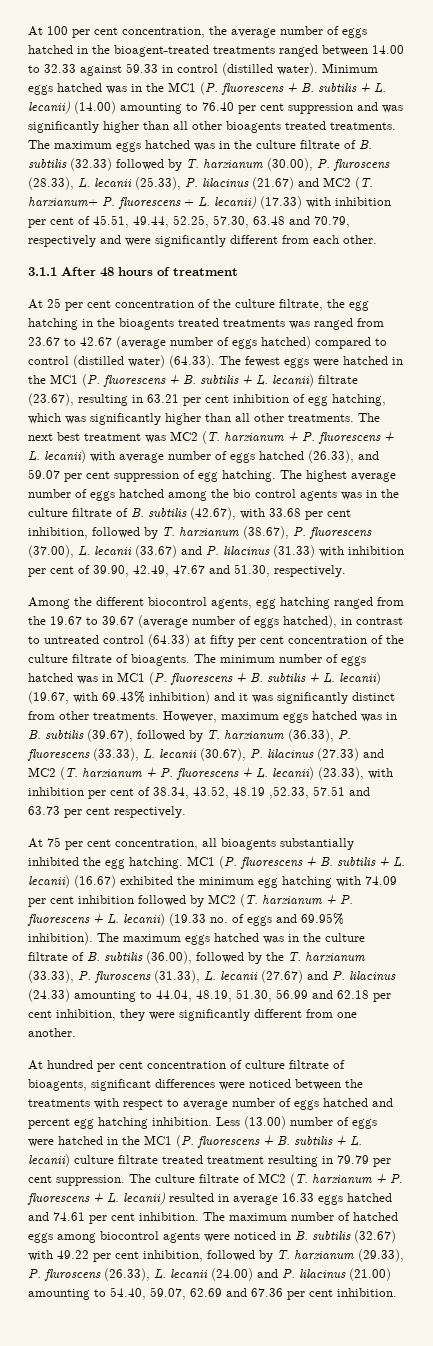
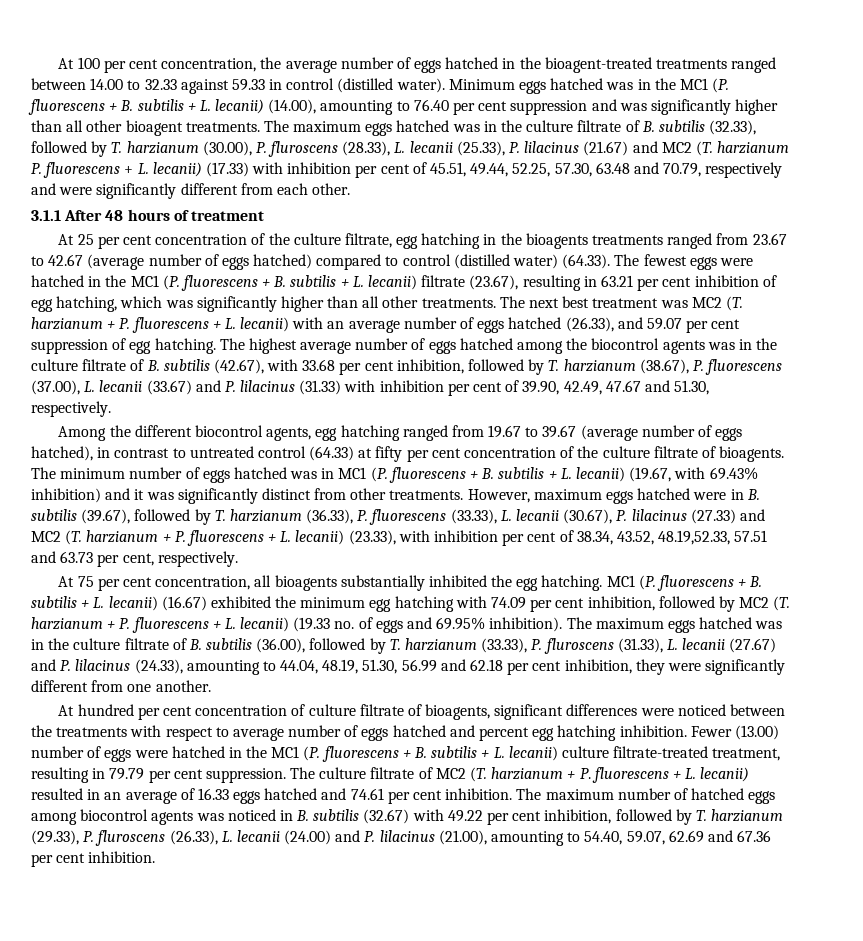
- Minimum eggs hatched was in the MC1 (P. fluorescens + B. subtilis + L. lecanii) (14.00) amounting to 76.40 per cent suppression and was significantly higher than all other bioagents treated treatments.
+ Minimum eggs hatched was in the MC1 (P. fluorescens + B. subtilis + L. lecanii) (14.00), amounting to 76.40 per cent suppression and was significantly higher than all other bioagent treatments.
- The maximum eggs hatched was in the culture filtrate of B. subtilis (32.33) followed by T. harzianum (30.00), P. fluroscens (28.33), L. lecanii (25.33), P. lilacinus (21.67) and MC2 (T. harzianum+ P. fluorescens + L. lecanii) (17.33) with inhibition per cent of 45.51, 49.44, 52.25, 57.30, 63.48 and 70.79, respectively and were significantly different from each other.
+ The maximum eggs hatched was in the culture filtrate of B. subtilis (32.33), followed by T. harzianum (30.00), P. fluroscens (28.33), L. lecanii (25.33), P. lilacinus (21.67) and MC2 (T. harzianum P. fluorescens + L. lecanii) (17.33) with inhibition per cent of 45.51, 49.44, 52.25, 57.30, 63.48 and 70.79, respectively and were significantly different from each other.
- At 25 per cent concentration of the culture filtrate, the egg hatching in the bioagents treated treatments was ranged from 23.67 to 42.67 (average number of eggs hatched) compared to control (distilled water) (64.33). The fewest eggs were hatched in the MC1 (P. fluorescens + B. subtilis + L. lecanii) filtrate (23.67), resulting in 63.21 per cent inhibition of egg hatching, which was significantly higher than all other treatments.
+ At 25 per cent concentration of the culture filtrate, egg hatching in the bioagents treatments ranged from 23.67 to 42.67 (average number of eggs hatched) compared to control (distilled water) (64.33). The fewest eggs were hatched in the MC1 (P. fluorescens + B. subtilis + L. lecanii) filtrate (23.67), resulting in 63.21 per cent inhibition of egg hatching, which was significantly higher than all other treatments.
- The next best treatment was MC2 (T. harzianum + P. fluorescens + L. lecanii) with average number of eggs hatched (26.33), and 59.07 per cent suppression of egg hatching.
+ The next best treatment was MC2 (T. harzianum + P. fluorescens + L. lecanii) with an average number of eggs hatched (26.33), and 59.07 per cent suppression of egg hatching.
- The highest average number of eggs hatched among the bio control agents was in the culture filtrate of B. subtilis (42.67), with 33.68 per cent inhibition, followed by T. harzianum (38.67), P. fluorescens (37.00), L. lecanii (33.67) and P. lilacinus (31.33) with inhibition per cent of 39.90, 42.49, 47.67 and 51.30, respectively.
+ The highest average number of eggs hatched among the biocontrol agents was in the culture filtrate of B. subtilis (42.67), with 33.68 per cent inhibition, followed by T. harzianum (38.67), P. fluorescens (37.00), L. lecanii (33.67) and P. lilacinus (31.33) with inhibition per cent of 39.90, 42.49, 47.67 and 51.30, respectively.
- Among the different biocontrol agents, egg hatching ranged from the 19.67 to 39.67 (average number of eggs hatched), in contrast to untreated control (64.33) at fifty per cent concentration of the culture filtrate of bioagents.
+ Among the different biocontrol agents, egg hatching ranged from 19.67 to 39.67 (average number of eggs hatched), in contrast to untreated control (64.33) at fifty per cent concentration of the culture filtrate of bioagents.
- However, maximum eggs hatched was in B. subtilis (39.67), followed by T. harzianum (36.33), P. fluorescens (33.33), L. lecanii (30.67), P. lilacinus (27.33) and MC2 (T. harzianum + P. fluorescens + L. lecanii) (23.33), with inhibition per cent of 38.34, 43.52, 48.19 ,52.33, 57.51 and 63.73 per cent respectively.
+ However, maximum eggs hatched were in B. subtilis (39.67), followed by T. harzianum (36.33), P. fluorescens (33.33), L. lecanii (30.67), P. lilacinus (27.33) and MC2 (T. harzianum + P. fluorescens + L. lecanii) (23.33), with inhibition per cent of 38.34, 43.52, 48.19,52.33, 57.51 and 63.73 per cent, respectively.
- MC1 (P. fluorescens + B. subtilis + L. lecanii) (16.67) exhibited the minimum egg hatching with 74.09 per cent inhibition followed by MC2 (T. harzianum + P. fluorescens + L. lecanii) (19.33 no. of eggs and 69.95% inhibition).
+ MC1 (P. fluorescens + B. subtilis + L. lecanii) (16.67) exhibited the minimum egg hatching with 74.09 per cent inhibition, followed by MC2 (T. harzianum + P. fluorescens + L. lecanii) (19.33 no. of eggs and 69.95% inhibition).
- The maximum eggs hatched was in the culture filtrate of B. subtilis (36.00), followed by the T. harzianum (33.33), P. fluroscens (31.33), L. lecanii (27.67) and P. lilacinus (24.33) amounting to 44.04, 48.19, 51.30, 56.99 and 62.18 per cent inhibition, they were significantly different from one another.
+ The maximum eggs hatched was in the culture filtrate of B. subtilis (36.00), followed by T. harzianum (33.33), P. fluroscens (31.33), L. lecanii (27.67) and P. lilacinus (24.33), amounting to 44.04, 48.19, 51.30, 56.99 and 62.18 per cent inhibition, they were significantly different from one another.
- Less (13.00) number of eggs were hatched in the MC1 (P. fluorescens + B. subtilis + L. lecanii) culture filtrate treated treatment resulting in 79.79 per cent suppression.
+ Fewer (13.00) number of eggs were hatched in the MC1 (P. fluorescens + B. subtilis + L. lecanii) culture filtrate-treated treatment, resulting in 79.79 per cent suppression.
- The culture filtrate of MC2 (T. harzianum + P. fluorescens + L. lecanii) resulted in average 16.33 eggs hatched and 74.61 per cent inhibition.
+ The culture filtrate of MC2 (T. harzianum + P. fluorescens + L. lecanii) resulted in an average of 16.33 eggs hatched and 74.61 per cent inhibition.
- The maximum number of hatched eggs among biocontrol agents were noticed in B. subtilis (32.67) with 49.22 per cent inhibition, followed by T. harzianum (29.33), P. fluroscens (26.33), L. lecanii (24.00) and P. lilacinus (21.00) amounting to 54.40, 59.07, 62.69 and 67.36 per cent inhibition.
+ The maximum number of hatched eggs among biocontrol agents was noticed in B. subtilis (32.67) with 49.22 per cent inhibition, followed by T. harzianum (29.33), P. fluroscens (26.33), L. lecanii (24.00) and P. lilacinus (21.00), amounting to 54.40, 59.07, 62.69 and 67.36 per cent inhibition.

